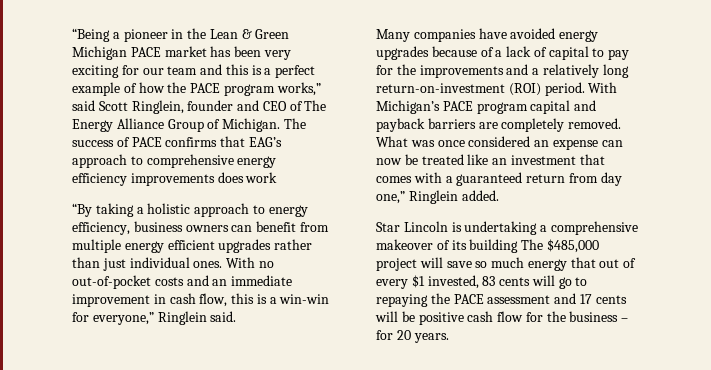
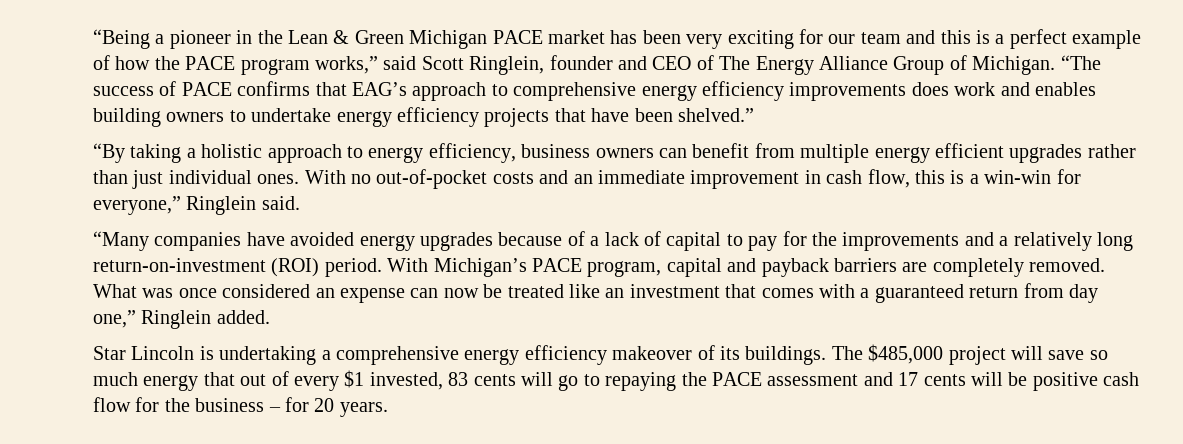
- The success of PACE confirms that EAG’s approach to comprehensive energy efficiency improvements does work
+ “The success of PACE confirms that EAG’s approach to comprehensive energy efficiency improvements does work and enables building owners to undertake energy efficiency projects that have been shelved.”
- Many companies have avoided energy upgrades because of a lack of capital to pay for the improvements and a relatively long return-on-investment (ROI) period.
+ “Many companies have avoided energy upgrades because of a lack of capital to pay for the improvements and a relatively long return-on-investment (ROI) period.
- With Michigan’s PACE program capital and payback barriers are completely removed.
+ With Michigan’s PACE program, capital and payback barriers are completely removed.
- Star Lincoln is undertaking a comprehensive makeover of its building The $485,000 project will save so much energy that out of every $1 invested, 83 cents will go to repaying the PACE assessment and 17 cents will be positive cash flow for the business – for 20 years.
+ Star Lincoln is undertaking a comprehensive energy efficiency makeover of its buildings. The $485,000 project will save so much energy that out of every $1 invested, 83 cents will go to repaying the PACE assessment and 17 cents will be positive cash flow for the business – for 20 years.

